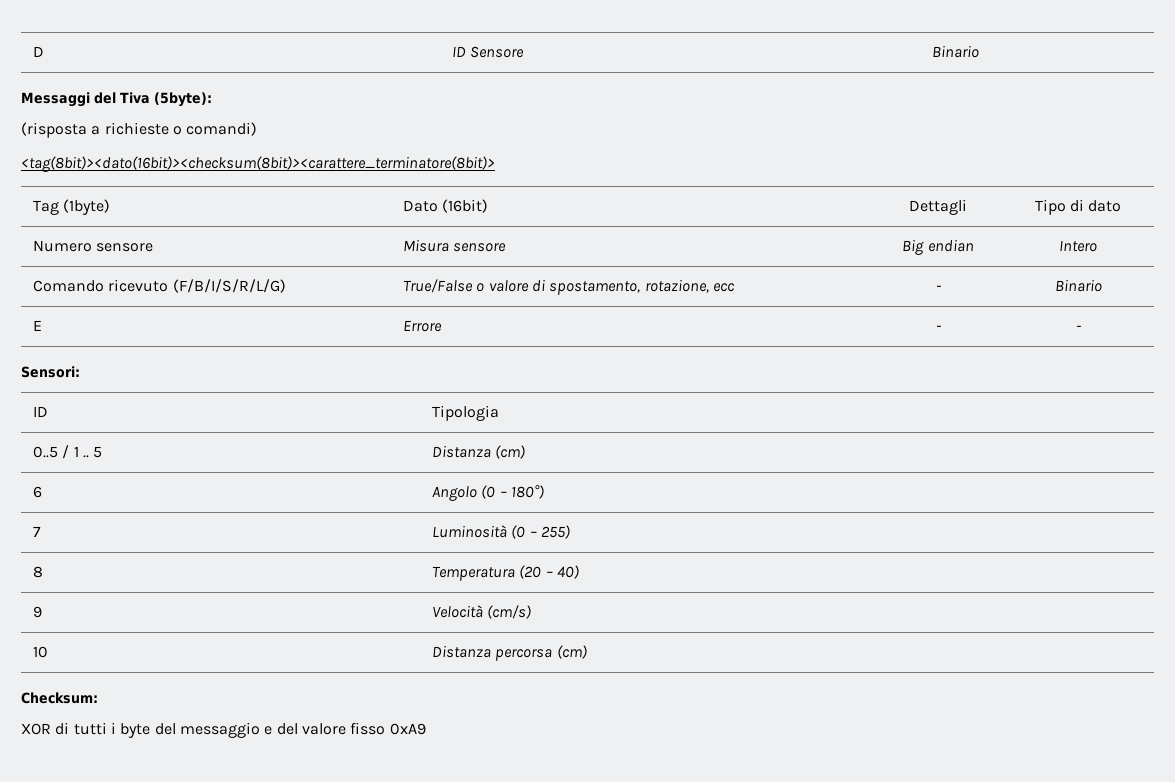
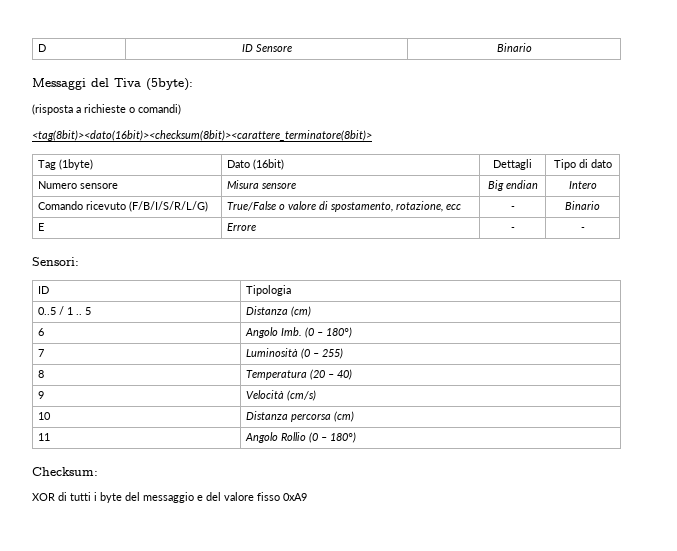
- 6 | Angolo (0 – 180°)
+ 6 | Angolo Imb. (0 – 180°)
+ 11 | Angolo Rollio (0 – 180°)

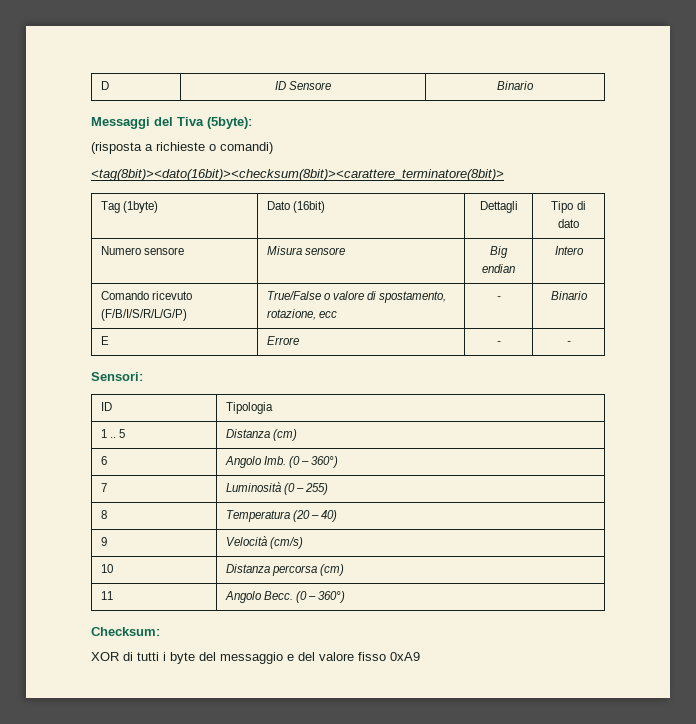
- Comando ricevuto (F/B/I/S/R/L/G) | True/False o valore di spostamento, rotazione, ecc | - | Binario
+ Comando ricevuto (F/B/I/S/R/L/G/P) | True/False o valore di spostamento, rotazione, ecc | - | Binario
- 0..5 / 1 .. 5 | Distanza (cm)
+ 1 .. 5 | Distanza (cm)
- 6 | Angolo Imb. (0 – 180°)
+ 6 | Angolo Imb. (0 – 360°)
- 11 | Angolo Rollio (0 – 180°)
+ 11 | Angolo Becc. (0 – 360°)

